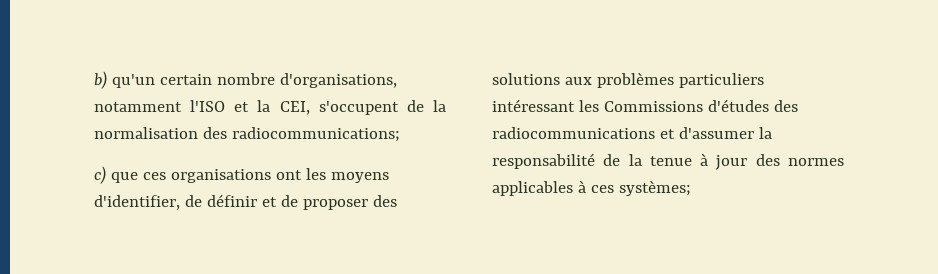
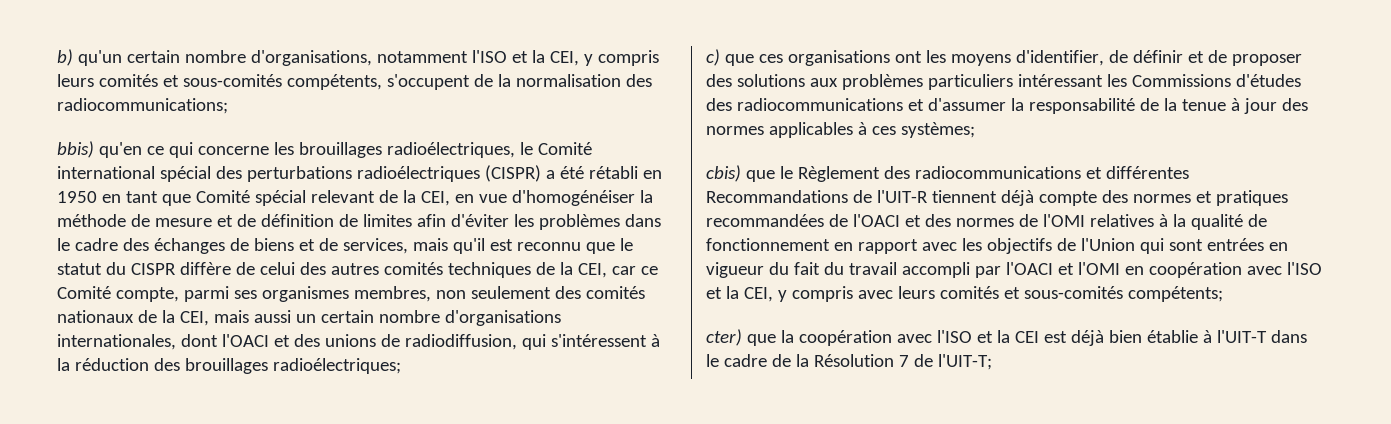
- b) qu'un certain nombre d'organisations, notamment l'ISO et la CEI, s'occupent de la normalisation des radiocommunications;
+ b) qu'un certain nombre d'organisations, notamment l'ISO et la CEI, y compris leurs comités et sous-comités compétents, s'occupent de la normalisation des radiocommunications;
+ bbis) qu'en ce qui concerne les brouillages radioélectriques, le Comité international spécial des perturbations radioélectriques (CISPR) a été rétabli en 1950 en tant que Comité spécial relevant de la CEI, en vue d'homogénéiser la méthode de mesure et de définition de limites afin d'éviter les problèmes dans le cadre des échanges de biens et de services, mais qu'il est reconnu que le statut du CISPR diffère de celui des autres comités techniques de la CEI, car ce Comité compte, parmi ses organismes membres, non seulement des comités nationaux de la CEI, mais aussi un certain nombre d'organisations internationales, dont l'OACI et des unions de radiodiffusion, qui s'intéressent à la réduction des brouillages radioélectriques;
+ cbis) que le Règlement des radiocommunications et différentes Recommandations de l'UIT-R tiennent déjà compte des normes et pratiques recommandées de l'OACI et des normes de l'OMI relatives à la qualité de fonctionnement en rapport avec les objectifs de l'Union qui sont entrées en vigueur du fait du travail accompli par l'OACI et l'OMI en coopération avec l'ISO et la CEI, y compris avec leurs comités et sous-comités compétents;
+ cter) que la coopération avec l'ISO et la CEI est déjà bien établie à l'UIT-T dans le cadre de la Résolution 7 de l'UIT-T;

